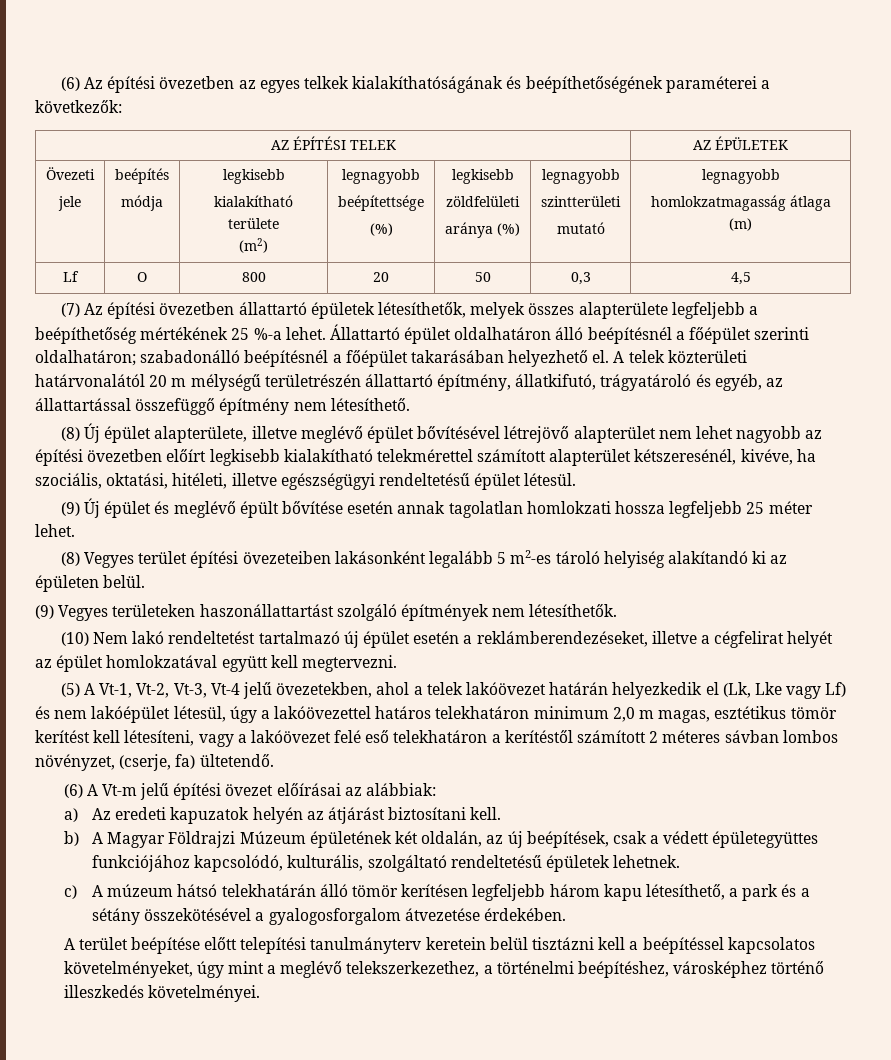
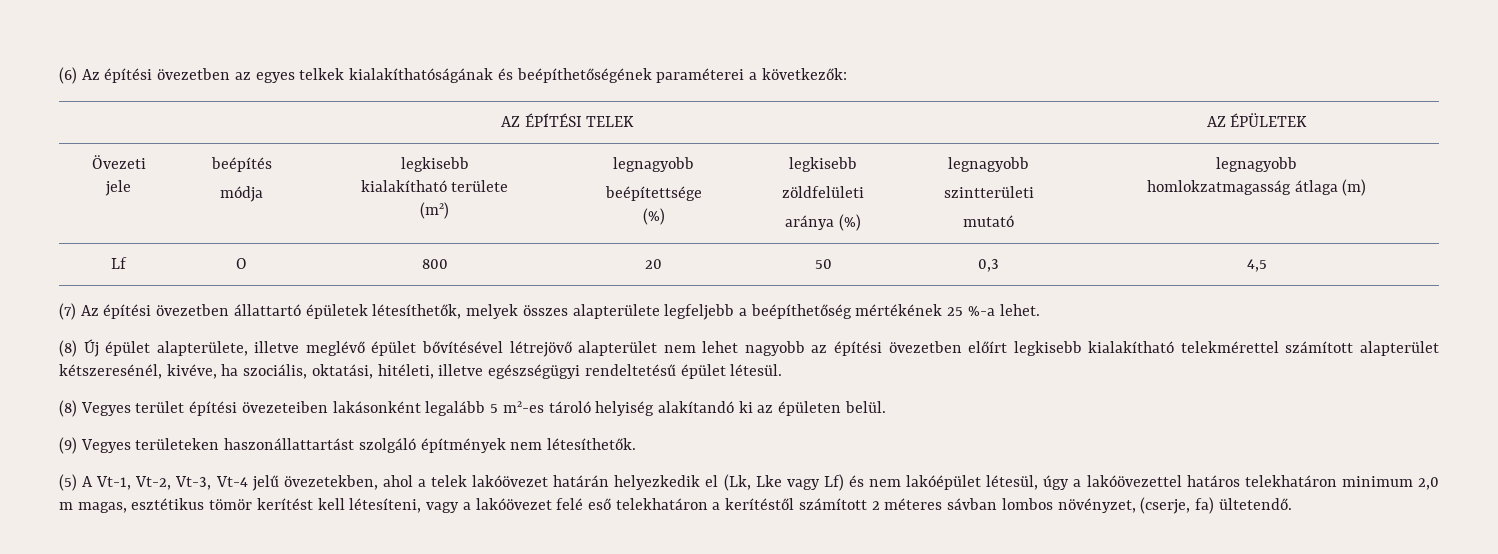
- Állattartó épület oldalhatáron álló beépítésnél a főépület szerinti oldalhatáron; szabadonálló beépítésnél a főépület takarásában helyezhető el. A telek közterületi határvonalától 20 m mélységű területrészén állattartó építmény, állatkifutó, trágyatároló és egyéb, az állattartással összefüggő építmény nem létesíthető.
- (9) Új épület és meglévő épült bővítése esetén annak tagolatlan homlokzati hossza legfeljebb 25 méter lehet.
- (10) Nem lakó rendeltetést tartalmazó új épület esetén a reklámberendezéseket, illetve a cégfelirat helyét az épület homlokzatával együtt kell megtervezni.
- (6) A Vt-m jelű építési övezet előírásai az alábbiak:
- a) Az eredeti kapuzatok helyén az átjárást biztosítani kell.
- b) A Magyar Földrajzi Múzeum épületének két oldalán, az új beépítések, csak a védett épületegyüttes funkciójához kapcsolódó, kulturális, szolgáltató rendeltetésű épületek lehetnek.
- c) A múzeum hátsó telekhatárán álló tömör kerítésen legfeljebb három kapu létesíthető, a park és a sétány összekötésével a gyalogosforgalom átvezetése érdekében.
- A terület beépítése előtt telepítési tanulmányterv keretein belül tisztázni kell a beépítéssel kapcsolatos követelményeket, úgy mint a meglévő telekszerkezethez, a történelmi beépítéshez, városképhez történő illeszkedés követelményei.

